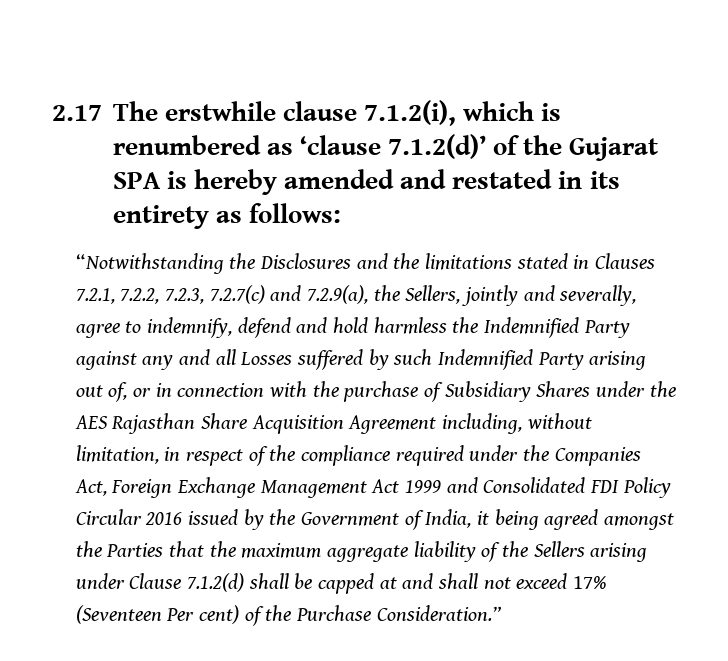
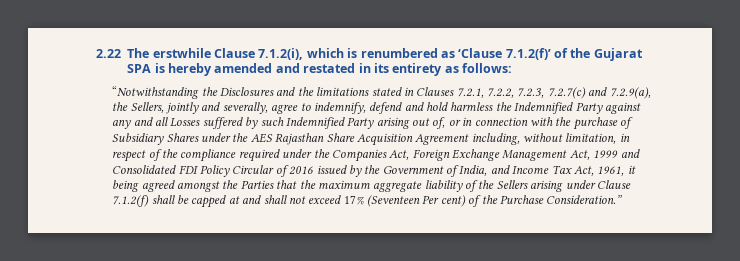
- 2.17 The erstwhile clause 7.1.2(i), which is renumbered as ‘clause 7.1.2(d)’ of the Gujarat SPA is hereby amended and restated in its entirety as follows:
+ 2.22 The erstwhile Clause 7.1.2(i), which is renumbered as ‘Clause 7.1.2(f)’ of the Gujarat SPA is hereby amended and restated in its entirety as follows:
- “Notwithstanding the Disclosures and the limitations stated in Clauses 7.2.1, 7.2.2, 7.2.3, 7.2.7(c) and 7.2.9(a), the Sellers, jointly and severally, agree to indemnify, defend and hold harmless the Indemnified Party against any and all Losses suffered by such Indemnified Party arising out of, or in connection with the purchase of Subsidiary Shares under the AES Rajasthan Share Acquisition Agreement including, without limitation, in respect of the compliance required under the Companies Act, Foreign Exchange Management Act 1999 and Consolidated FDI Policy Circular 2016 issued by the Government of India, it being agreed amongst the Parties that the maximum aggregate liability of the Sellers arising under Clause 7.1.2(d) shall be capped at and shall not exceed 17% (Seventeen Per cent) of the Purchase Consideration.”
+ “Notwithstanding the Disclosures and the limitations stated in Clauses 7.2.1, 7.2.2, 7.2.3, 7.2.7(c) and 7.2.9(a), the Sellers, jointly and severally, agree to indemnify, defend and hold harmless the Indemnified Party against any and all Losses suffered by such Indemnified Party arising out of, or in connection with the purchase of Subsidiary Shares under the AES Rajasthan Share Acquisition Agreement including, without limitation, in respect of the compliance required under the Companies Act, Foreign Exchange Management Act, 1999 and Consolidated FDI Policy Circular of 2016 issued by the Government of India, and Income Tax Act, 1961, it being agreed amongst the Parties that the maximum aggregate liability of the Sellers arising under Clause 7.1.2(f) shall be capped at and shall not exceed 17% (Seventeen Per cent) of the Purchase Consideration.”

